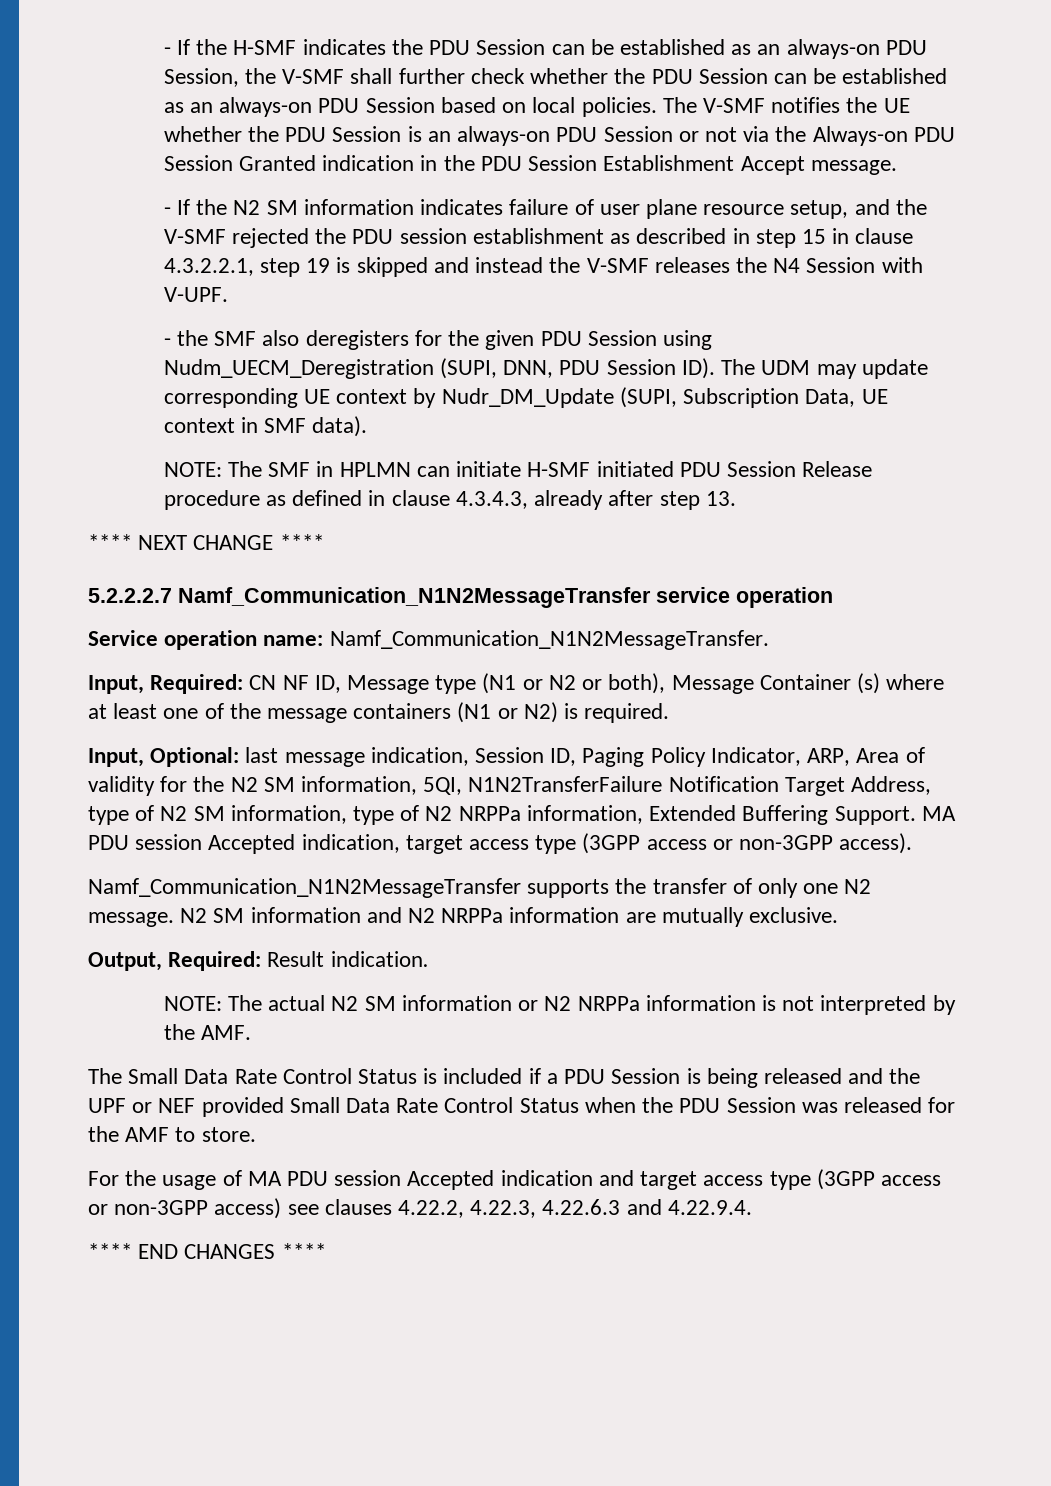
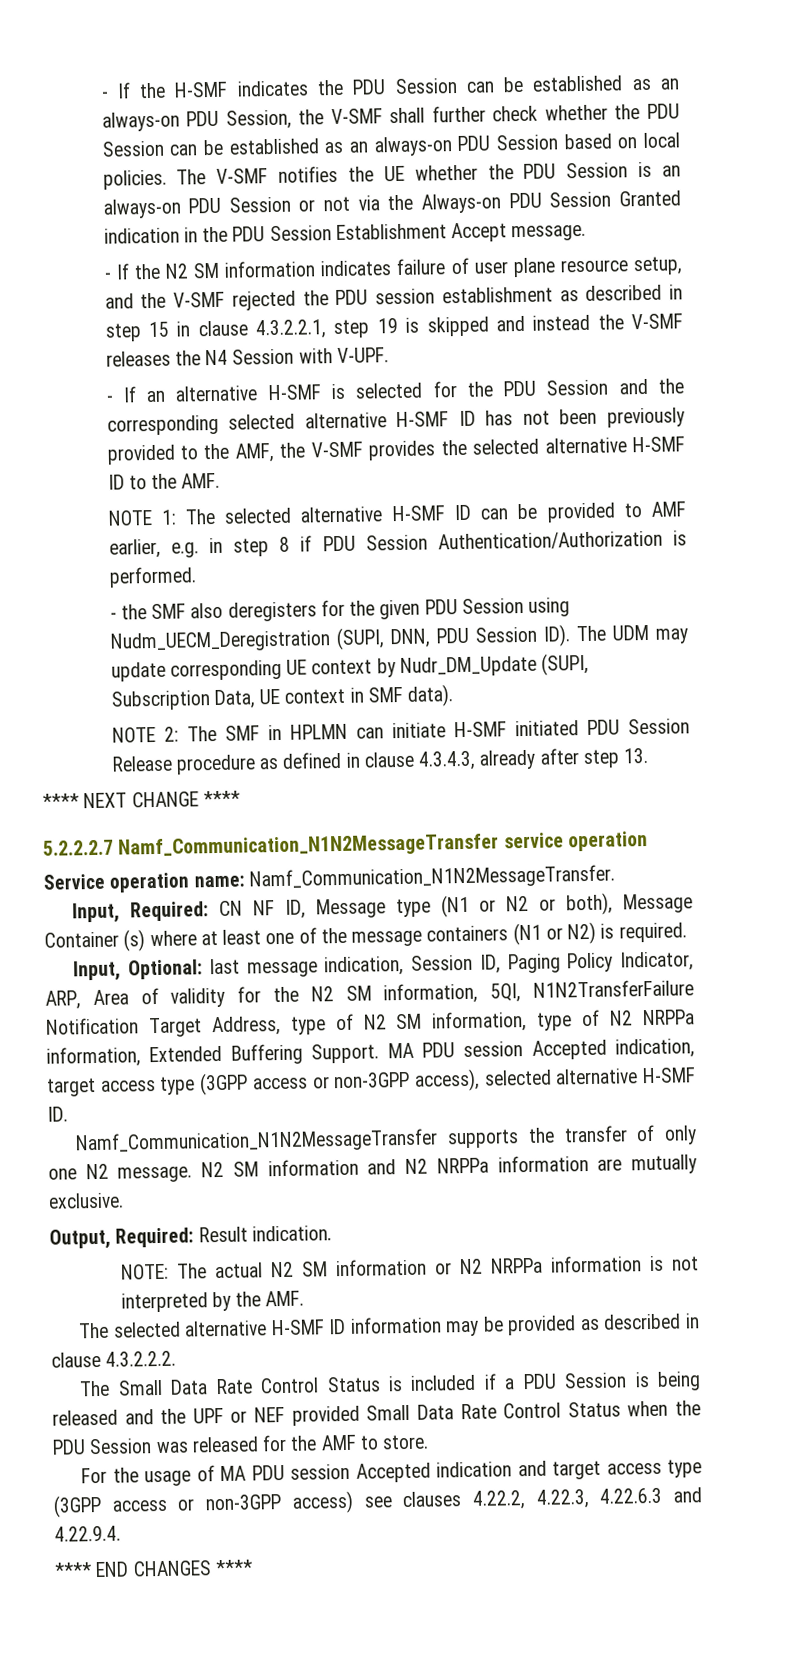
+ - If an alternative H-SMF is selected for the PDU Session and the corresponding selected alternative H-SMF ID has not been previously provided to the AMF, the V-SMF provides the selected alternative H-SMF ID to the AMF.
+ NOTE 1: The selected alternative H-SMF ID can be provided to AMF earlier, e.g. in step 8 if PDU Session Authentication/Authorization is performed.
- NOTE: The SMF in HPLMN can initiate H-SMF initiated PDU Session Release procedure as defined in clause 4.3.4.3, already after step 13.
+ NOTE 2: The SMF in HPLMN can initiate H-SMF initiated PDU Session Release procedure as defined in clause 4.3.4.3, already after step 13.
- MA PDU session Accepted indication, target access type (3GPP access or non-3GPP access).
+ MA PDU session Accepted indication, target access type (3GPP access or non-3GPP access), selected alternative H-SMF ID.
+ The selected alternative H-SMF ID information may be provided as described in clause 4.3.2.2.2.

